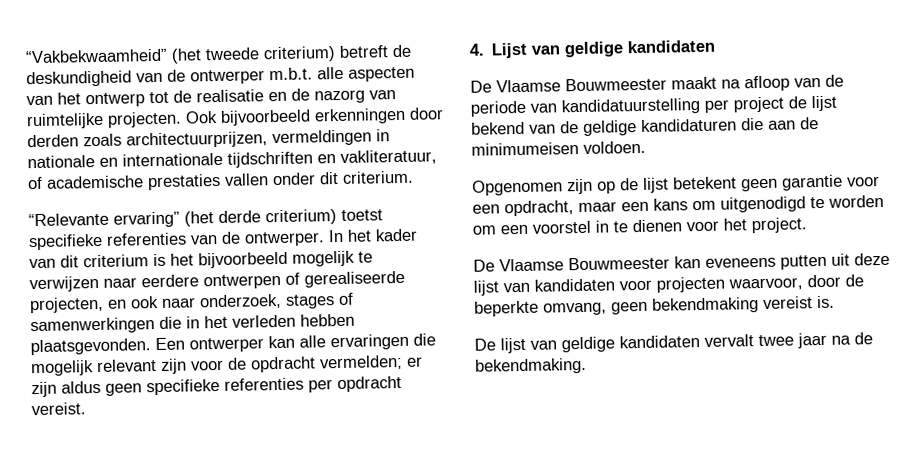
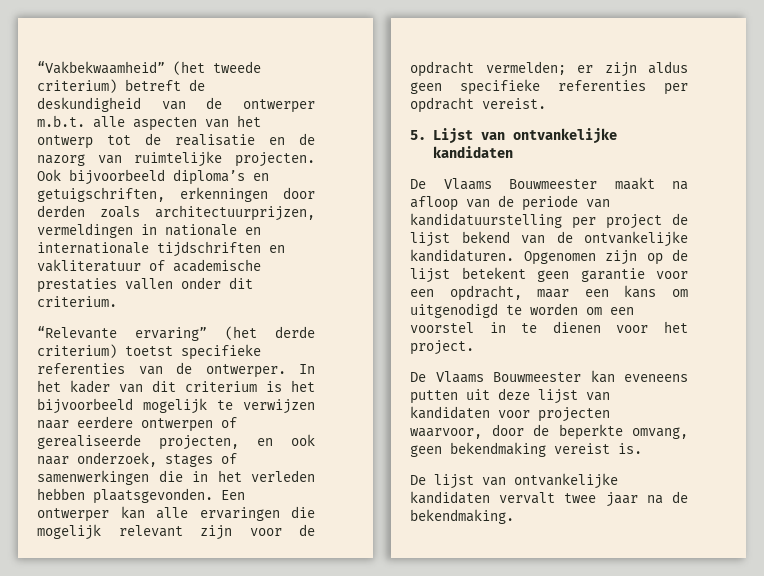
- Ook bijvoorbeeld erkenningen door derden zoals architectuurprijzen, vermeldingen in nationale en internationale tijdschriften en vakliteratuur, of academische prestaties vallen onder dit criterium.
+ Ook bijvoorbeeld diploma’s en getuigschriften, erkenningen door derden zoals architectuurprijzen, vermeldingen in nationale en internationale tijdschriften en vakliteratuur of academische prestaties vallen onder dit criterium.
- 4. Lijst van geldige kandidaten
+ 5. Lijst van ontvankelijke kandidaten
- De Vlaamse Bouwmeester maakt na afloop van de periode van kandidatuurstelling per project de lijst bekend van de geldige kandidaturen die aan de minimumeisen voldoen.
- Opgenomen zijn op de lijst betekent geen garantie voor een opdracht, maar een kans om uitgenodigd te worden om een voorstel in te dienen voor het project.
+ De Vlaams Bouwmeester maakt na afloop van de periode van kandidatuurstelling per project de lijst bekend van de ontvankelijke kandidaturen. Opgenomen zijn op de lijst betekent geen garantie voor een opdracht, maar een kans om uitgenodigd te worden om een voorstel in te dienen voor het project.
- De Vlaamse Bouwmeester kan eveneens putten uit deze lijst van kandidaten voor projecten waarvoor, door de beperkte omvang, geen bekendmaking vereist is.
+ De Vlaams Bouwmeester kan eveneens putten uit deze lijst van kandidaten voor projecten waarvoor, door de beperkte omvang, geen bekendmaking vereist is.
- De lijst van geldige kandidaten vervalt twee jaar na de bekendmaking.
+ De lijst van ontvankelijke kandidaten vervalt twee jaar na de bekendmaking.

